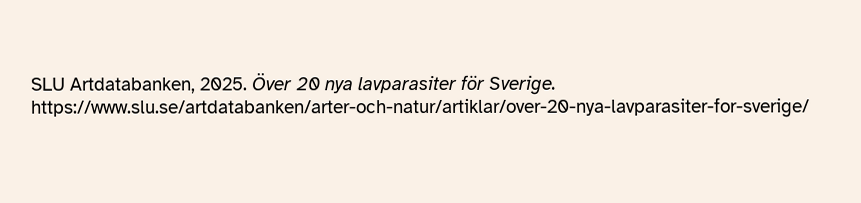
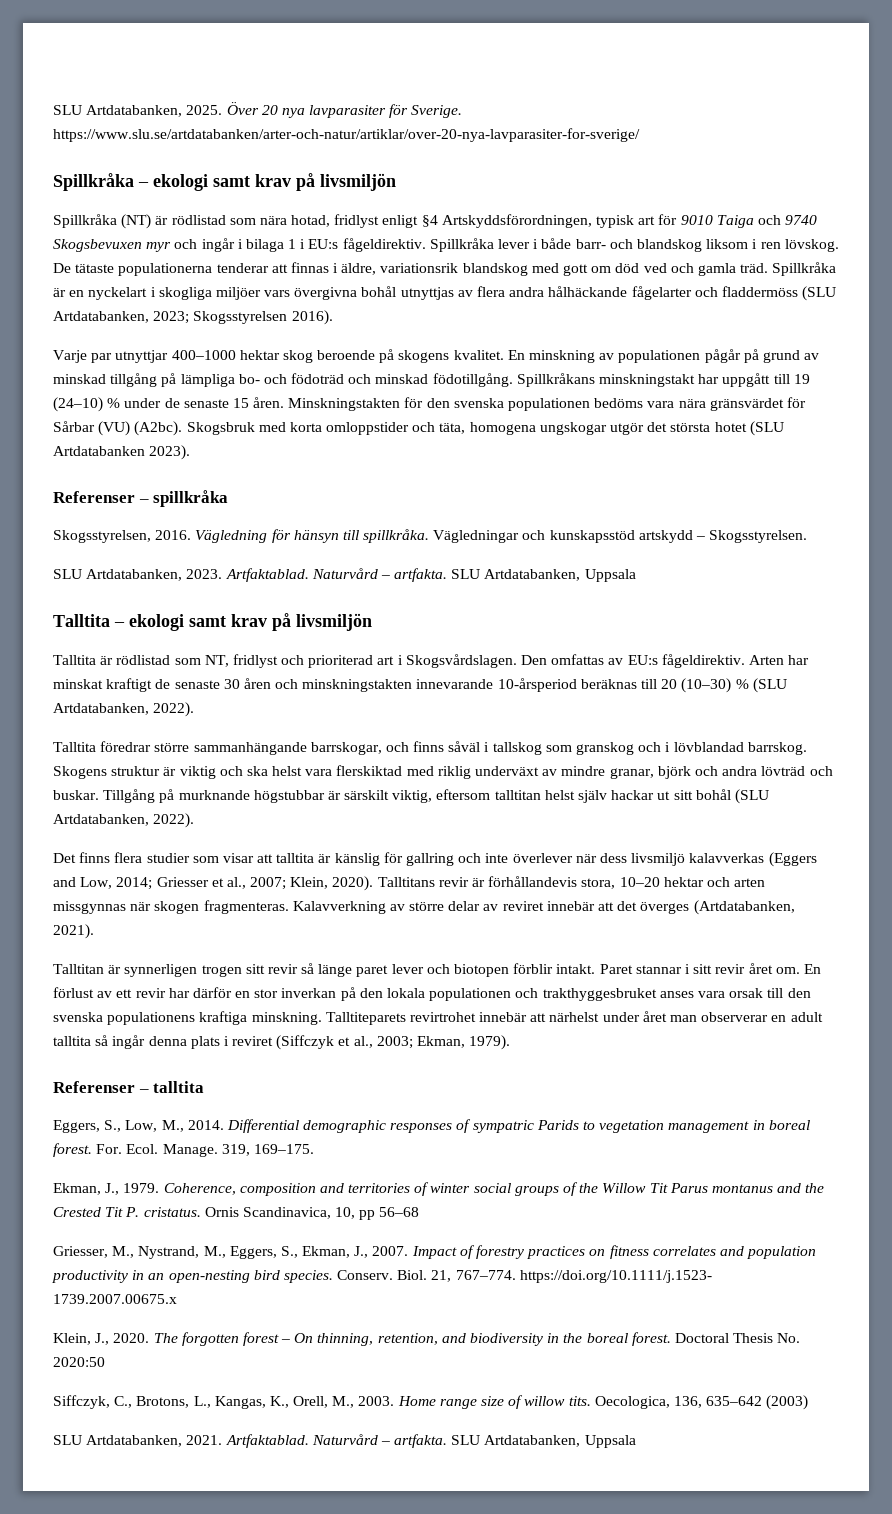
+ Spillkråka – ekologi samt krav på livsmiljön
+ Spillkråka (NT) är rödlistad som nära hotad, fridlyst enligt §4 Artskyddsförordningen, typisk art för 9010 Taiga och 9740 Skogsbevuxen myr och ingår i bilaga 1 i EU:s fågeldirektiv. Spillkråka lever i både barr- och blandskog liksom i ren lövskog. De tätaste populationerna tenderar att finnas i äldre, variationsrik blandskog med gott om död ved och gamla träd. Spillkråka är en nyckelart i skogliga miljöer vars övergivna bohål utnyttjas av flera andra hålhäckande fågelarter och fladdermöss (SLU Artdatabanken, 2023; Skogsstyrelsen 2016).
+ Varje par utnyttjar 400–1000 hektar skog beroende på skogens kvalitet. En minskning av populationen pågår på grund av minskad tillgång på lämpliga bo- och födoträd och minskad födotillgång. Spillkråkans minskningstakt har uppgått till 19 (24–10) % under de senaste 15 åren. Minskningstakten för den svenska populationen bedöms vara nära gränsvärdet för Sårbar (VU) (A2bc). Skogsbruk med korta omloppstider och täta, homogena ungskogar utgör det största hotet (SLU Artdatabanken 2023).
+ Referenser – spillkråka
+ Skogsstyrelsen, 2016. Vägledning för hänsyn till spillkråka. Vägledningar och kunskapsstöd artskydd – Skogsstyrelsen.
+ SLU Artdatabanken, 2023. Artfaktablad. Naturvård – artfakta. SLU Artdatabanken, Uppsala
+ Talltita – ekologi samt krav på livsmiljön
+ Talltita är rödlistad som NT, fridlyst och prioriterad art i Skogsvårdslagen. Den omfattas av EU:s fågeldirektiv. Arten har minskat kraftigt de senaste 30 åren och minskningstakten innevarande 10-årsperiod beräknas till 20 (10–30) % (SLU Artdatabanken, 2022).
+ Talltita föredrar större sammanhängande barrskogar, och finns såväl i tallskog som granskog och i lövblandad barrskog. Skogens struktur är viktig och ska helst vara flerskiktad med riklig underväxt av mindre granar, björk och andra lövträd och buskar. Tillgång på murknande högstubbar är särskilt viktig, eftersom talltitan helst själv hackar ut sitt bohål (SLU Artdatabanken, 2022).
+ Det finns flera studier som visar att talltita är känslig för gallring och inte överlever när dess livsmiljö kalavverkas (Eggers and Low, 2014; Griesser et al., 2007; Klein, 2020). Talltitans revir är förhållandevis stora, 10–20 hektar och arten missgynnas när skogen fragmenteras. Kalavverkning av större delar av reviret innebär att det överges (Artdatabanken, 2021).
+ Talltitan är synnerligen trogen sitt revir så länge paret lever och biotopen förblir intakt. Paret stannar i sitt revir året om. En förlust av ett revir har därför en stor inverkan på den lokala populationen och trakthyggesbruket anses vara orsak till den svenska populationens kraftiga minskning. Talltiteparets revirtrohet innebär att närhelst under året man observerar en adult talltita så ingår denna plats i reviret (Siffczyk et al., 2003; Ekman, 1979).
+ Referenser – talltita
+ Eggers, S., Low, M., 2014. Differential demographic responses of sympatric Parids to vegetation management in boreal forest. For. Ecol. Manage. 319, 169–175.
+ Ekman, J., 1979. Coherence, composition and territories of winter social groups of the Willow Tit Parus montanus and the Crested Tit P. cristatus. Ornis Scandinavica, 10, pp 56–68
+ Griesser, M., Nystrand, M., Eggers, S., Ekman, J., 2007. Impact of forestry practices on fitness correlates and population productivity in an open-nesting bird species. Conserv. Biol. 21, 767–774. https://doi.org/10.1111/j.1523- 1739.2007.00675.x
+ Klein, J., 2020. The forgotten forest – On thinning, retention, and biodiversity in the boreal forest. Doctoral Thesis No. 2020:50
+ Siffczyk, C., Brotons, L., Kangas, K., Orell, M., 2003. Home range size of willow tits. Oecologica, 136, 635–642 (2003)
+ SLU Artdatabanken, 2021. Artfaktablad. Naturvård – artfakta. SLU Artdatabanken, Uppsala

